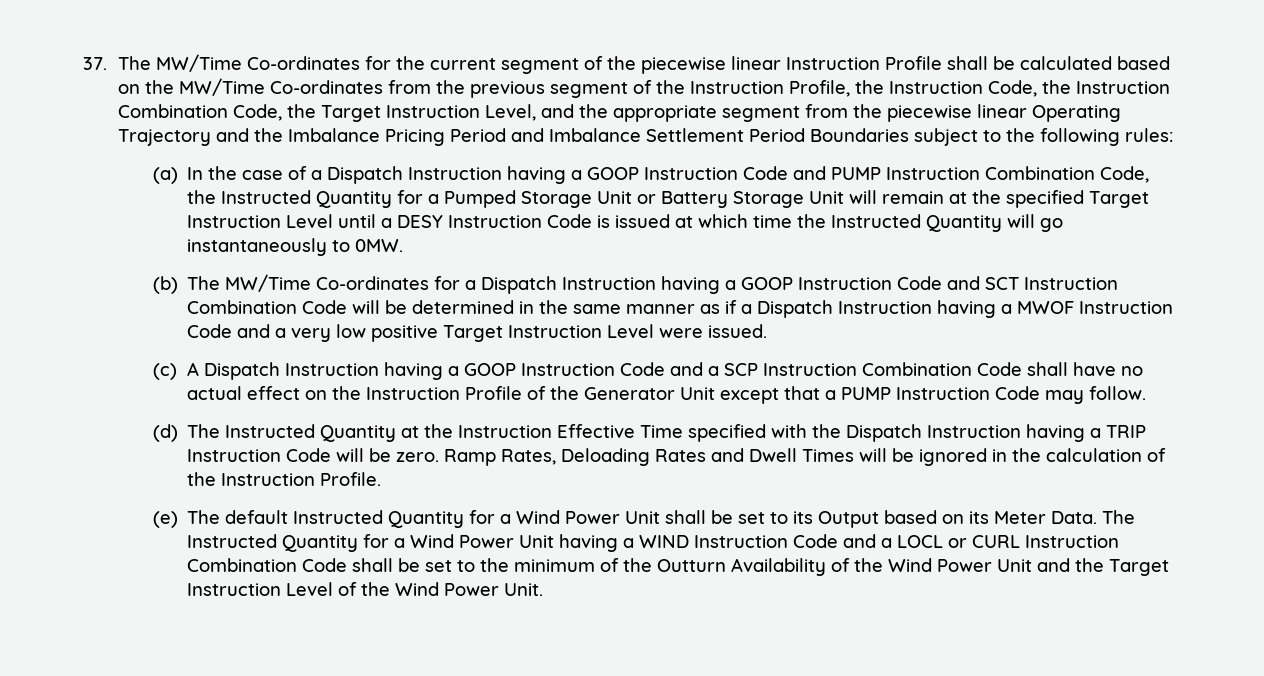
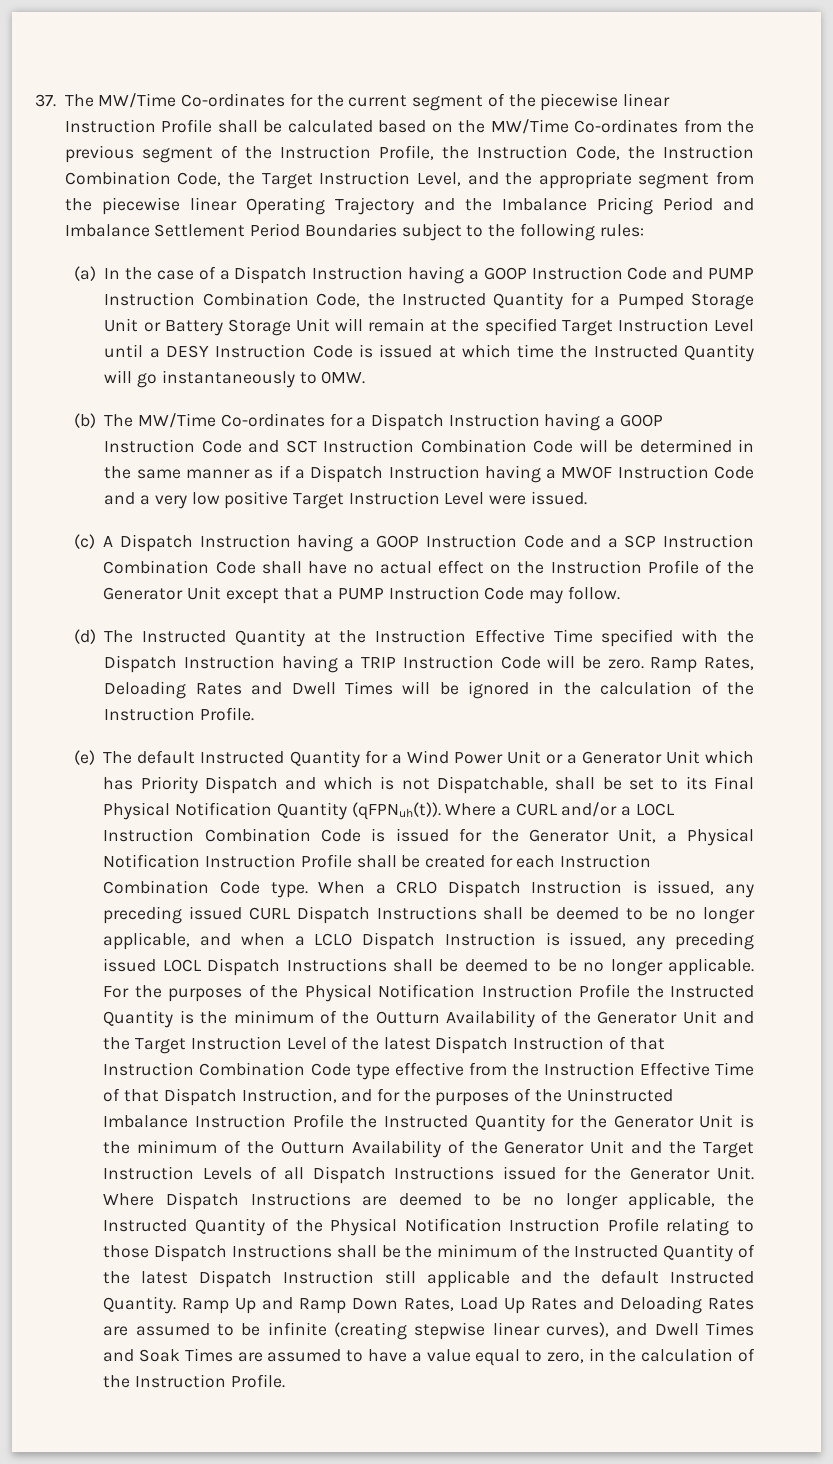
- (e) The default Instructed Quantity for a Wind Power Unit shall be set to its Output based on its Meter Data. The Instructed Quantity for a Wind Power Unit having a WIND Instruction Code and a LOCL or CURL Instruction Combination Code shall be set to the minimum of the Outturn Availability of the Wind Power Unit and the Target Instruction Level of the Wind Power Unit.
+ (e) The default Instructed Quantity for a Wind Power Unit or a Generator Unit which has Priority Dispatch and which is not Dispatchable, shall be set to its Final Physical Notification Quantity (qFPNuh(t)). Where a CURL and/or a LOCL Instruction Combination Code is issued for the Generator Unit, a Physical Notification Instruction Profile shall be created for each Instruction Combination Code type. When a CRLO Dispatch Instruction is issued, any preceding issued CURL Dispatch Instructions shall be deemed to be no longer applicable, and when a LCLO Dispatch Instruction is issued, any preceding issued LOCL Dispatch Instructions shall be deemed to be no longer applicable. For the purposes of the Physical Notification Instruction Profile the Instructed Quantity is the minimum of the Outturn Availability of the Generator Unit and the Target Instruction Level of the latest Dispatch Instruction of that Instruction Combination Code type effective from the Instruction Effective Time of that Dispatch Instruction, and for the purposes of the Uninstructed Imbalance Instruction Profile the Instructed Quantity for the Generator Unit is the minimum of the Outturn Availability of the Generator Unit and the Target Instruction Levels of all Dispatch Instructions issued for the Generator Unit. Where Dispatch Instructions are deemed to be no longer applicable, the Instructed Quantity of the Physical Notification Instruction Profile relating to those Dispatch Instructions shall be the minimum of the Instructed Quantity of the latest Dispatch Instruction still applicable and the default Instructed Quantity. Ramp Up and Ramp Down Rates, Load Up Rates and Deloading Rates are assumed to be infinite (creating stepwise linear curves), and Dwell Times and Soak Times are assumed to have a value equal to zero, in the calculation of the Instruction Profile.

